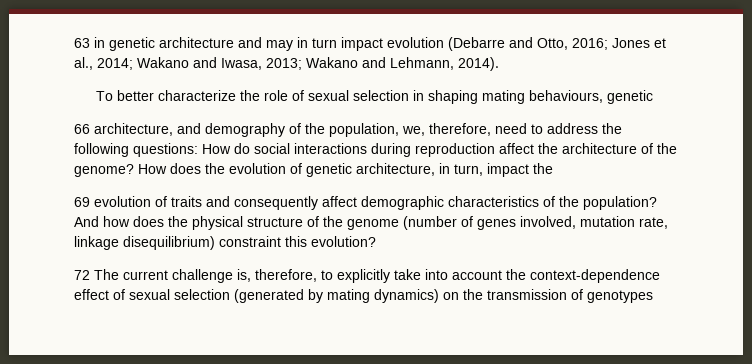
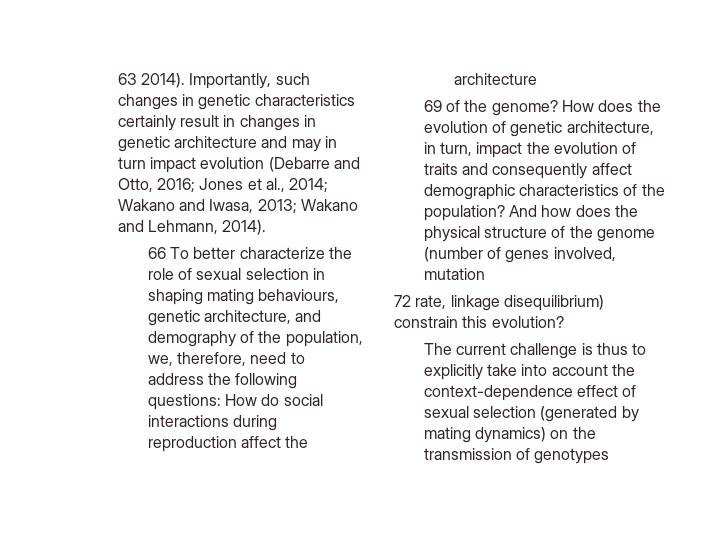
- 63 in genetic architecture and may in turn impact evolution (Debarre and Otto, 2016; Jones et al., 2014; Wakano and Iwasa, 2013; Wakano and Lehmann, 2014).
+ 63 2014). Importantly, such changes in genetic characteristics certainly result in changes in genetic architecture and may in turn impact evolution (Debarre and Otto, 2016; Jones et al., 2014; Wakano and Iwasa, 2013; Wakano and Lehmann, 2014).
- To better characterize the role of sexual selection in shaping mating behaviours, genetic
- 66 architecture, and demography of the population, we, therefore, need to address the following questions: How do social interactions during reproduction affect the architecture of the genome?
+ 66 To better characterize the role of sexual selection in shaping mating behaviours, genetic architecture, and demography of the population, we, therefore, need to address the following questions: How do social interactions during reproduction affect the architecture
+ 69 of the genome?
- How does the evolution of genetic architecture, in turn, impact the
- 69 evolution of traits and consequently affect demographic characteristics of the population?
+ How does the evolution of genetic architecture, in turn, impact the evolution of traits and consequently affect demographic characteristics of the population?
- And how does the physical structure of the genome (number of genes involved, mutation rate, linkage disequilibrium) constraint this evolution?
+ And how does the physical structure of the genome (number of genes involved, mutation
+ 72 rate, linkage disequilibrium) constrain this evolution?
- 72 The current challenge is, therefore, to explicitly take into account the context-dependence effect of sexual selection (generated by mating dynamics) on the transmission of genotypes
+ The current challenge is thus to explicitly take into account the context-dependence effect of sexual selection (generated by mating dynamics) on the transmission of genotypes

